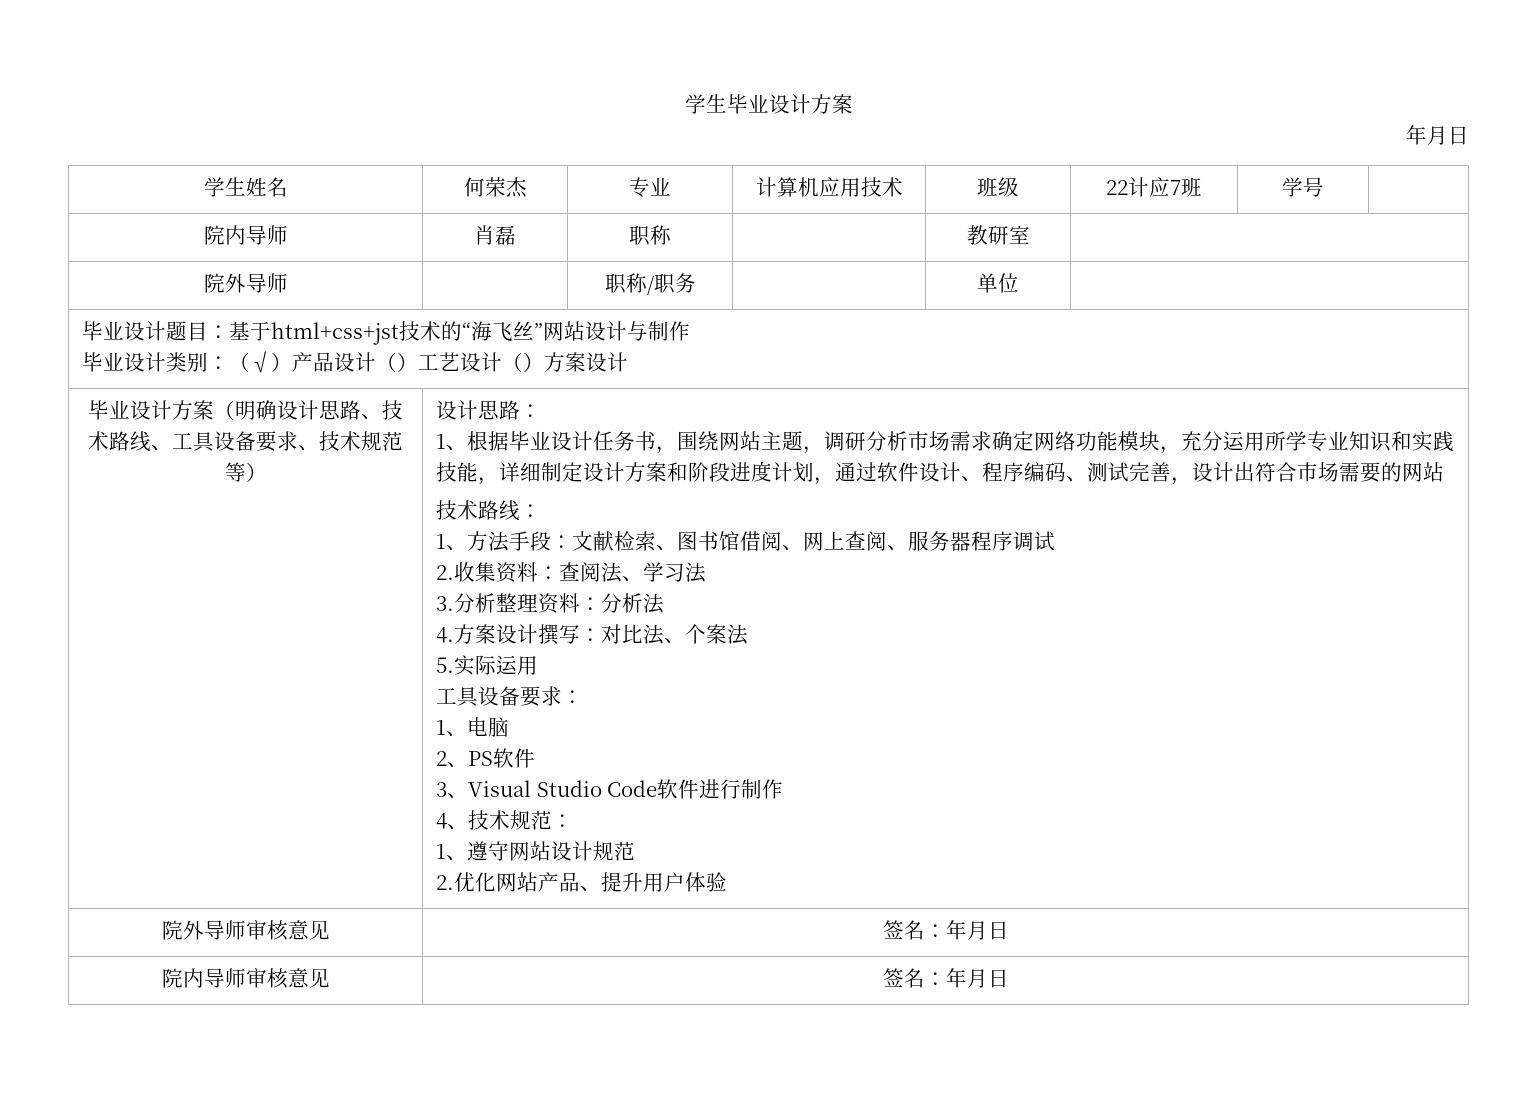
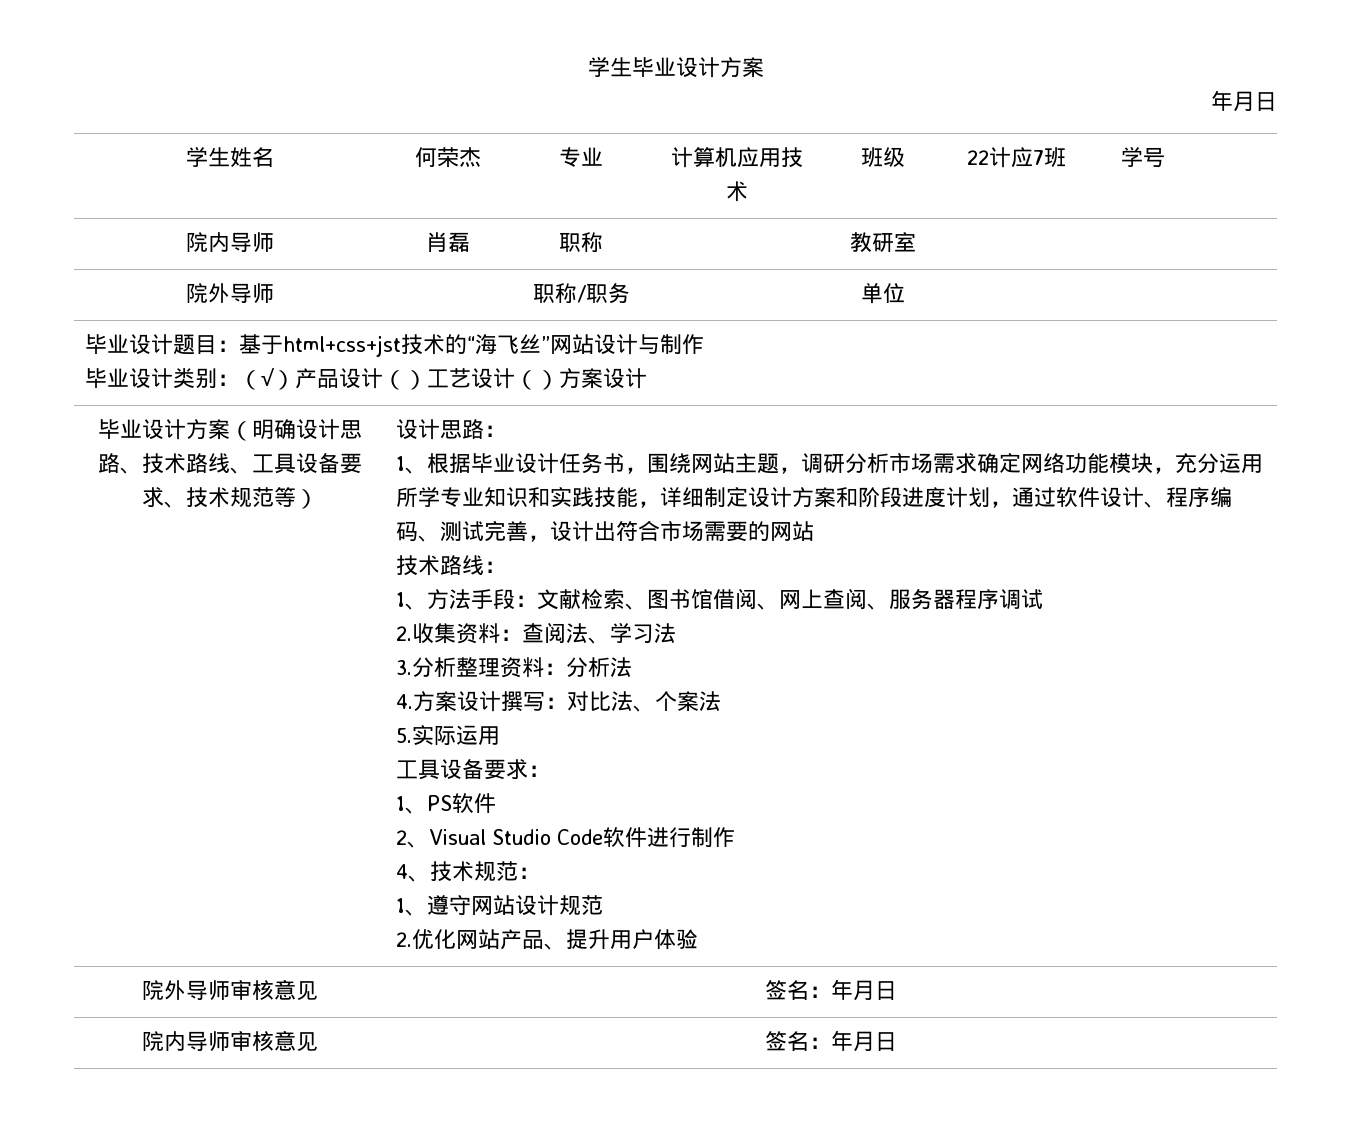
- 1、电脑
- 2、PS软件
+ 1、PS软件
- 3、Visual Studio Code软件进行制作
+ 2、Visual Studio Code软件进行制作

